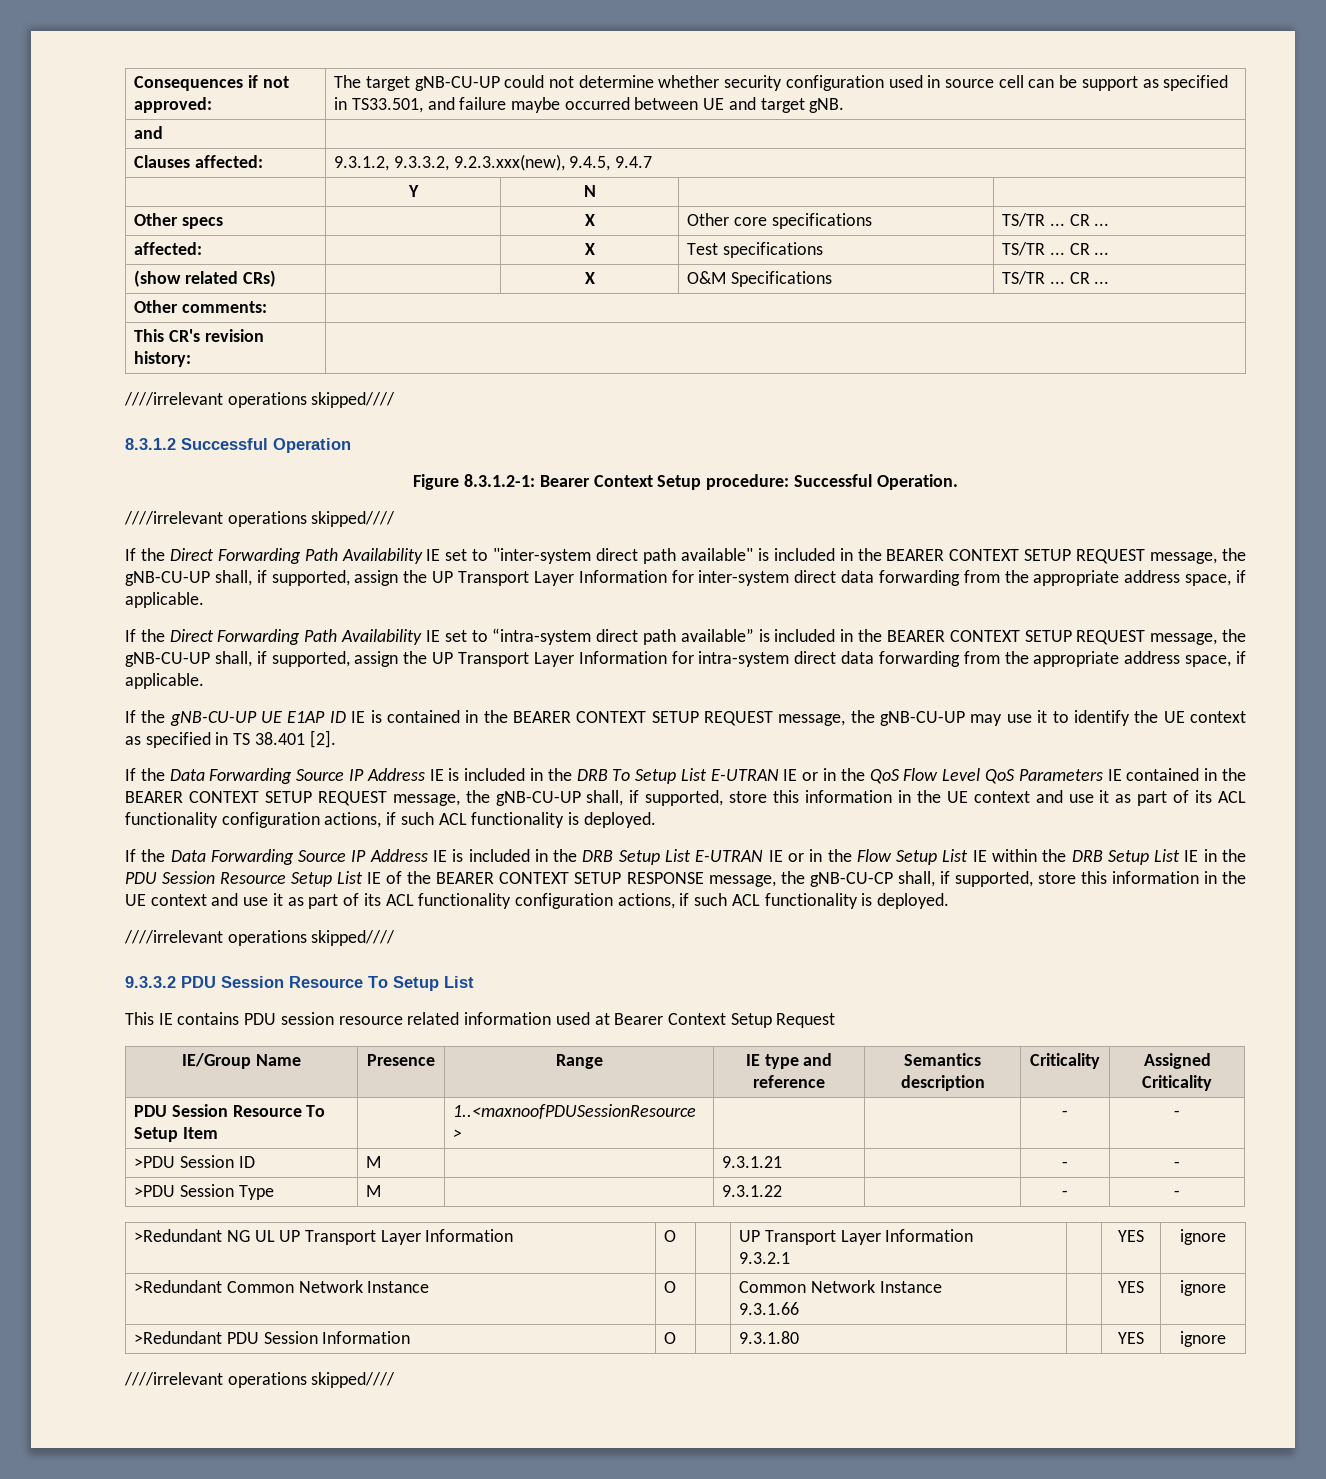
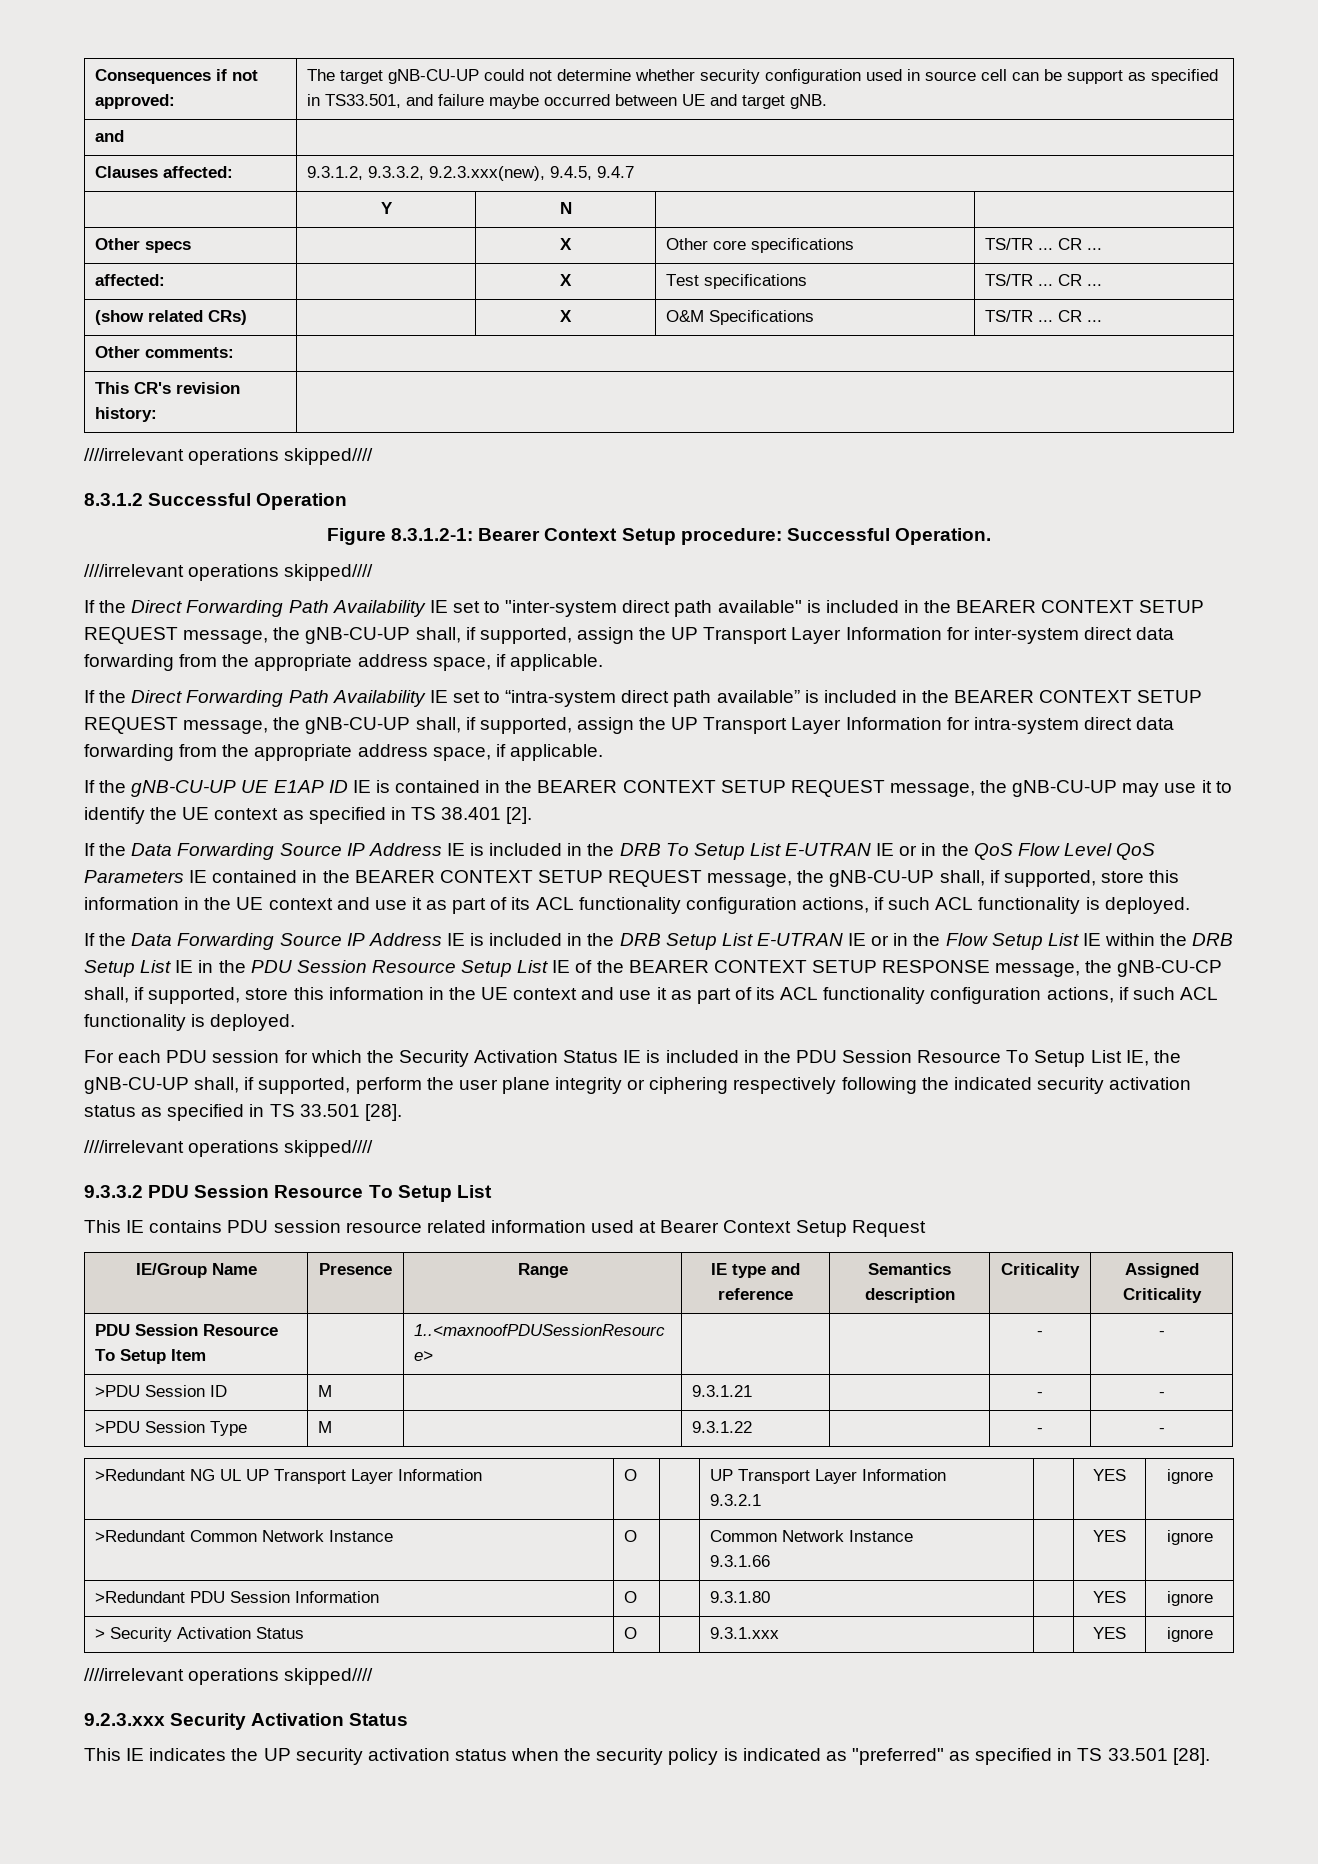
+ For each PDU session for which the Security Activation Status IE is included in the PDU Session Resource To Setup List IE, the gNB-CU-UP shall, if supported, perform the user plane integrity or ciphering respectively following the indicated security activation status as specified in TS 33.501 [28].
  >Redundant PDU Session Information | O | | 9.3.1.80 | | YES | ignore
+ > Security Activation Status | O | | 9.3.1.xxx | | YES | ignore
  ////irrelevant operations skipped////
+ 9.2.3.xxx Security Activation Status
+ This IE indicates the UP security activation status when the security policy is indicated as "preferred" as specified in TS 33.501 [28].

